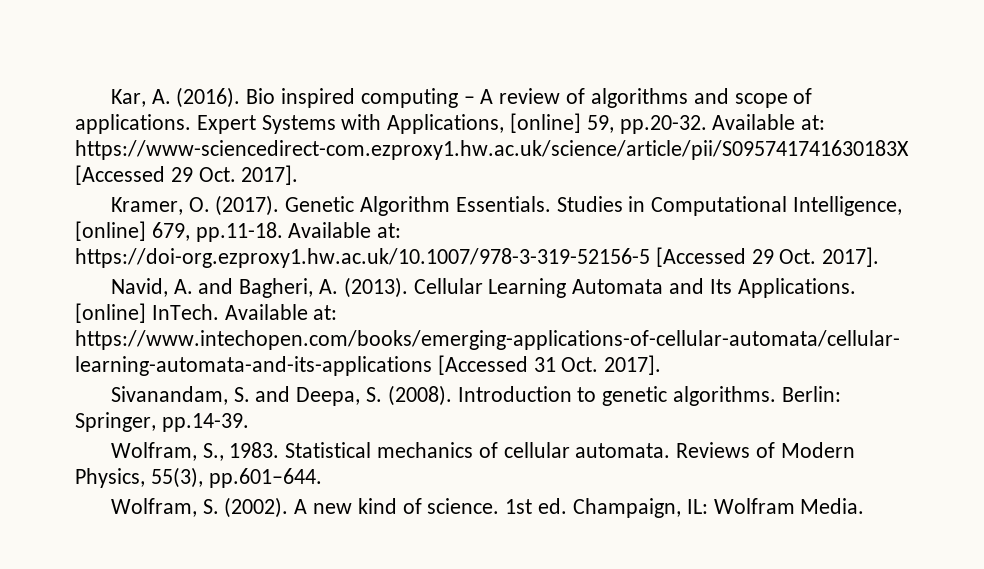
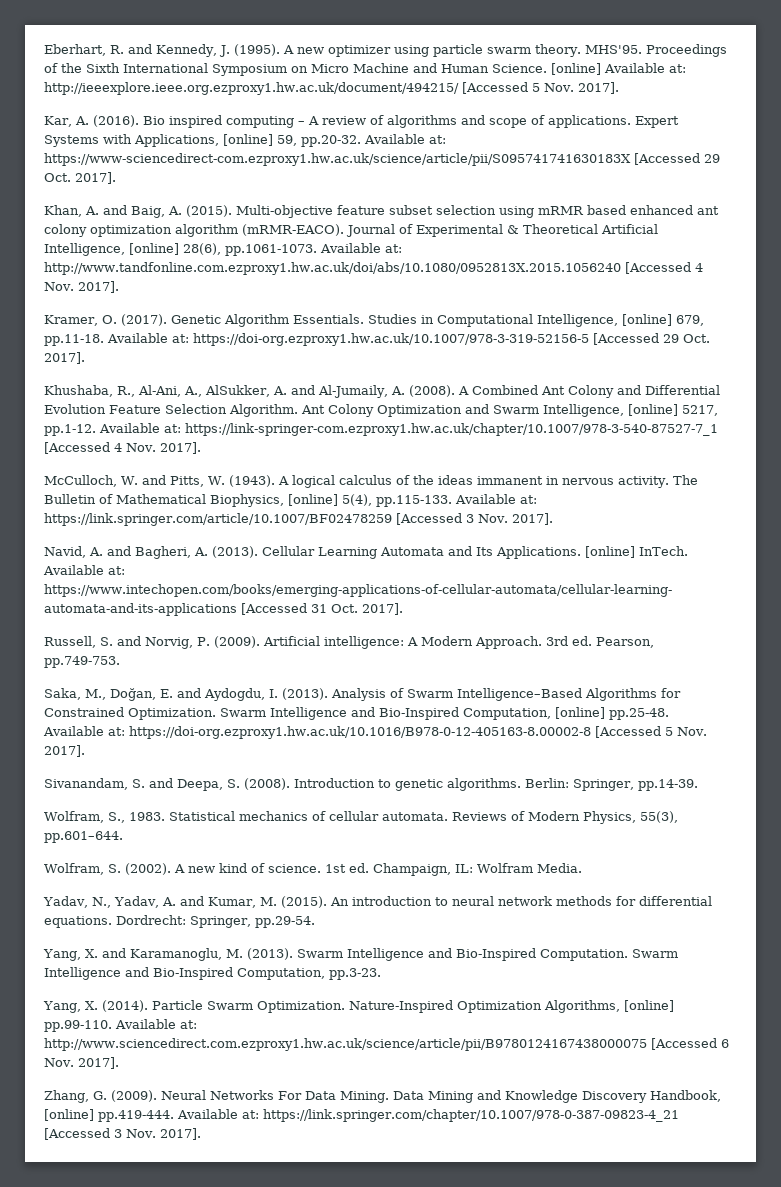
+ Eberhart, R. and Kennedy, J. (1995). A new optimizer using particle swarm theory. MHS'95. Proceedings of the Sixth International Symposium on Micro Machine and Human Science. [online] Available at: http://ieeexplore.ieee.org.ezproxy1.hw.ac.uk/document/494215/ [Accessed 5 Nov. 2017].
+ Khan, A. and Baig, A. (2015). Multi-objective feature subset selection using mRMR based enhanced ant colony optimization algorithm (mRMR-EACO). Journal of Experimental & Theoretical Artificial Intelligence, [online] 28(6), pp.1061-1073. Available at: http://www.tandfonline.com.ezproxy1.hw.ac.uk/doi/abs/10.1080/0952813X.2015.1056240 [Accessed 4 Nov. 2017].
+ Khushaba, R., Al-Ani, A., AlSukker, A. and Al-Jumaily, A. (2008). A Combined Ant Colony and Differential Evolution Feature Selection Algorithm. Ant Colony Optimization and Swarm Intelligence, [online] 5217, pp.1-12. Available at: https://link-springer-com.ezproxy1.hw.ac.uk/chapter/10.1007/978-3-540-87527-7_1 [Accessed 4 Nov. 2017].
+ McCulloch, W. and Pitts, W. (1943). A logical calculus of the ideas immanent in nervous activity. The Bulletin of Mathematical Biophysics, [online] 5(4), pp.115-133. Available at: https://link.springer.com/article/10.1007/BF02478259 [Accessed 3 Nov. 2017].
+ Russell, S. and Norvig, P. (2009). Artificial intelligence: A Modern Approach. 3rd ed. Pearson, pp.749-753.
+ Saka, M., Doğan, E. and Aydogdu, I. (2013). Analysis of Swarm Intelligence–Based Algorithms for Constrained Optimization. Swarm Intelligence and Bio-Inspired Computation, [online] pp.25-48. Available at: https://doi-org.ezproxy1.hw.ac.uk/10.1016/B978-0-12-405163-8.00002-8 [Accessed 5 Nov. 2017].
+ Yadav, N., Yadav, A. and Kumar, M. (2015). An introduction to neural network methods for differential equations. Dordrecht: Springer, pp.29-54.
+ Yang, X. and Karamanoglu, M. (2013). Swarm Intelligence and Bio-Inspired Computation. Swarm Intelligence and Bio-Inspired Computation, pp.3-23.
+ Yang, X. (2014). Particle Swarm Optimization. Nature-Inspired Optimization Algorithms, [online] pp.99-110. Available at: http://www.sciencedirect.com.ezproxy1.hw.ac.uk/science/article/pii/B9780124167438000075 [Accessed 6 Nov. 2017].
+ Zhang, G. (2009). Neural Networks For Data Mining. Data Mining and Knowledge Discovery Handbook, [online] pp.419-444. Available at: https://link.springer.com/chapter/10.1007/978-0-387-09823-4_21 [Accessed 3 Nov. 2017].

